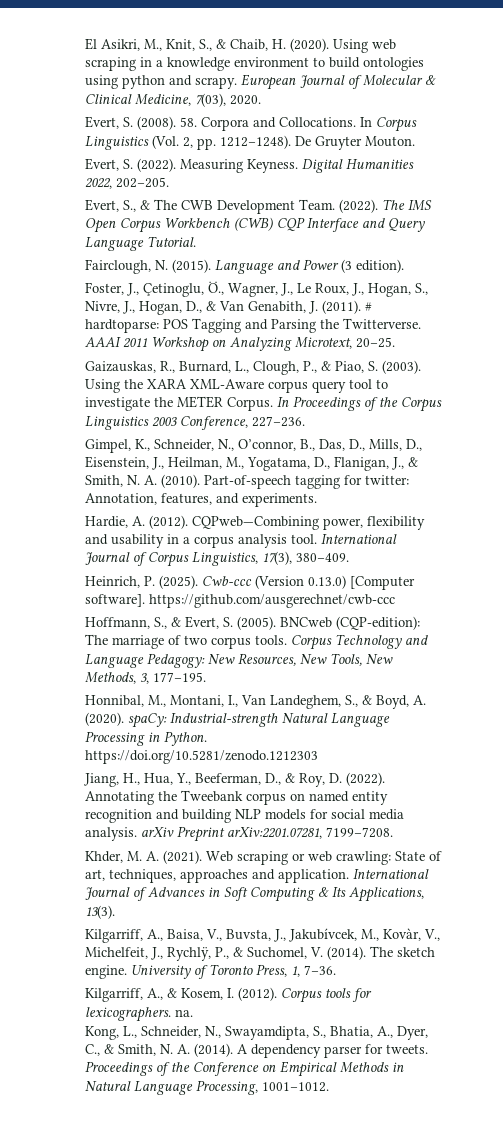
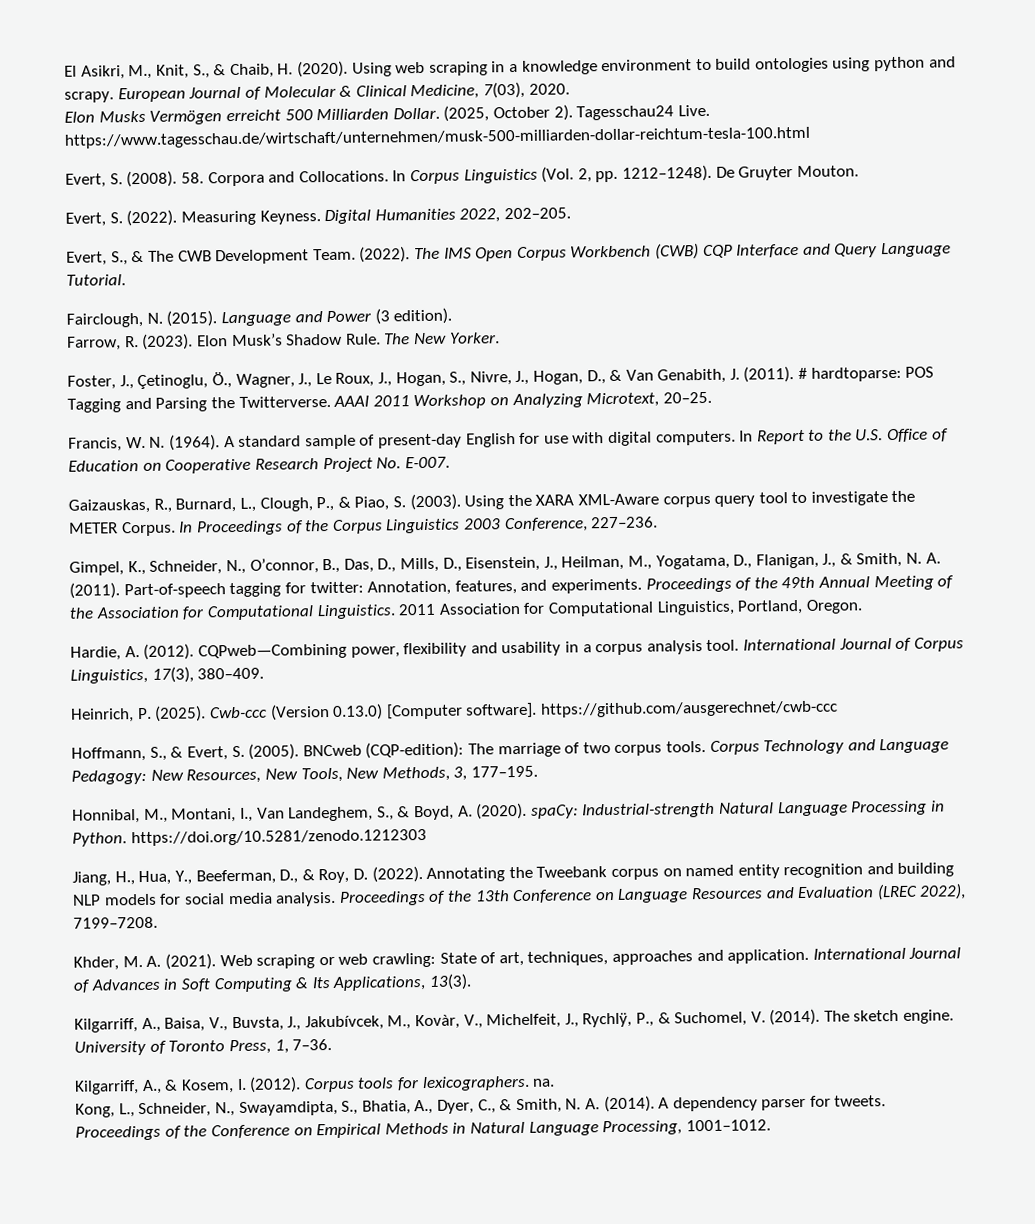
+ Elon Musks Vermögen erreicht 500 Milliarden Dollar. (2025, October 2). Tagesschau24 Live. https://www.tagesschau.de/wirtschaft/unternehmen/musk-500-milliarden-dollar-reichtum-tesla-100.html
+ Farrow, R. (2023). Elon Musk’s Shadow Rule. The New Yorker.
+ Francis, W. N. (1964). A standard sample of present-day English for use with digital computers. In Report to the U.S. Office of Education on Cooperative Research Project No. E-007.
- Gimpel, K., Schneider, N., O’connor, B., Das, D., Mills, D., Eisenstein, J., Heilman, M., Yogatama, D., Flanigan, J., & Smith, N. A. (2010).
+ Gimpel, K., Schneider, N., O’connor, B., Das, D., Mills, D., Eisenstein, J., Heilman, M., Yogatama, D., Flanigan, J., & Smith, N. A. (2011).
+ Proceedings of the 49th Annual Meeting of the Association for Computational Linguistics. 2011 Association for Computational Linguistics, Portland, Oregon.
- Annotating the Tweebank corpus on named entity recognition and building NLP models for social media analysis. arXiv Preprint arXiv:2201.07281, 7199–7208.
+ Annotating the Tweebank corpus on named entity recognition and building NLP models for social media analysis. Proceedings of the 13th Conference on Language Resources and Evaluation (LREC 2022), 7199–7208.

